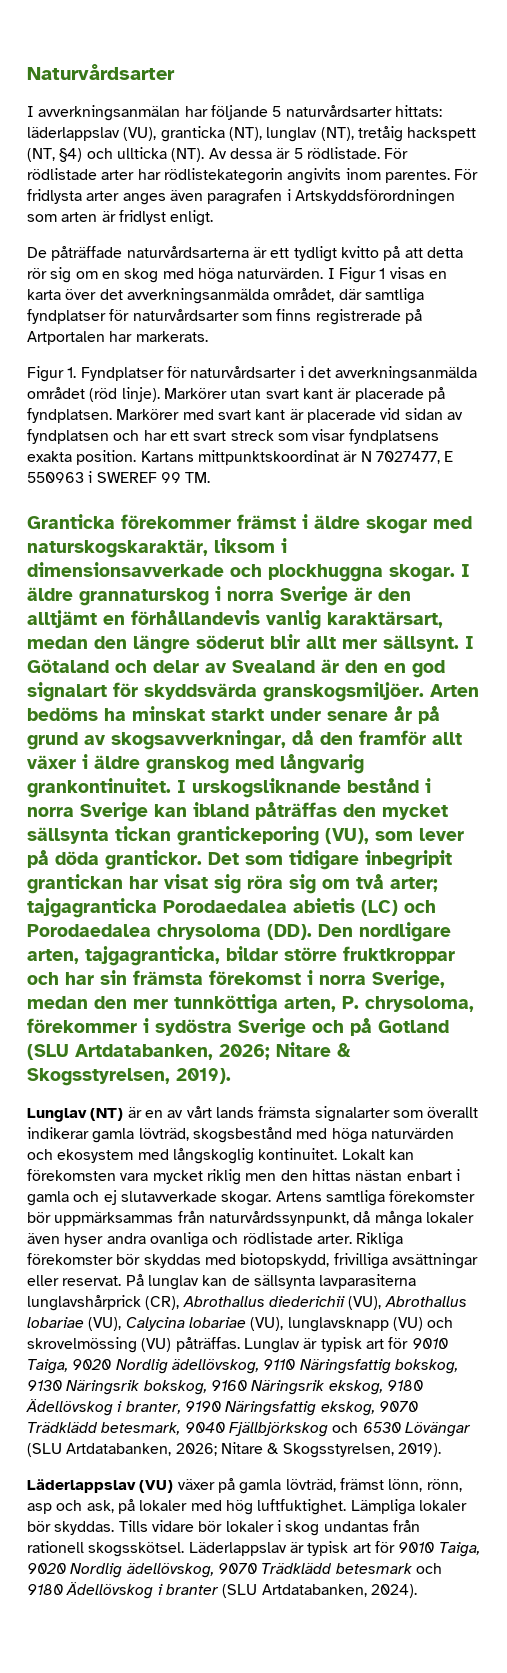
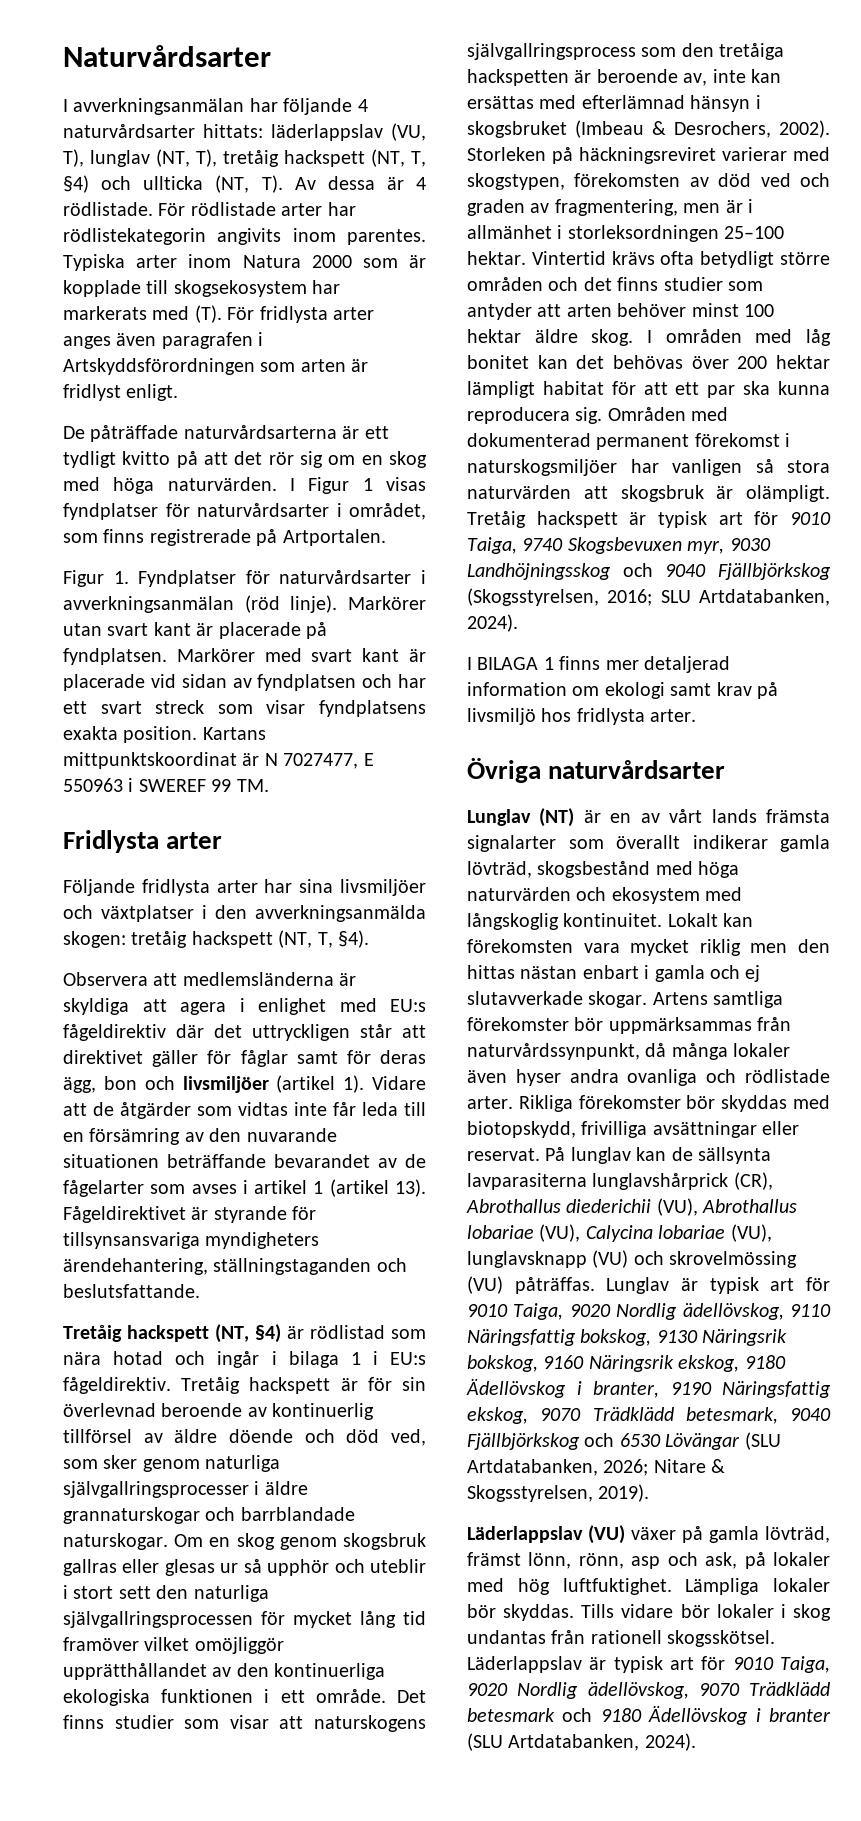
- I avverkningsanmälan har följande 5 naturvårdsarter hittats: läderlappslav (VU), granticka (NT), lunglav (NT), tretåig hackspett (NT, §4) och ullticka (NT). Av dessa är 5 rödlistade.
+ I avverkningsanmälan har följande 4 naturvårdsarter hittats: läderlappslav (VU, T), lunglav (NT, T), tretåig hackspett (NT, T, §4) och ullticka (NT, T). Av dessa är 4 rödlistade.
- För fridlysta arter anges även paragrafen i Artskyddsförordningen som arten är fridlyst enligt.
+ Typiska arter inom Natura 2000 som är kopplade till skogsekosystem har markerats med (T). För fridlysta arter anges även paragrafen i Artskyddsförordningen som arten är fridlyst enligt.
- De påträffade naturvårdsarterna är ett tydligt kvitto på att detta rör sig om en skog med höga naturvärden.
+ De påträffade naturvårdsarterna är ett tydligt kvitto på att det rör sig om en skog med höga naturvärden.
- I Figur 1 visas en karta över det avverkningsanmälda området, där samtliga fyndplatser för naturvårdsarter som finns registrerade på Artportalen har markerats.
+ I Figur 1 visas fyndplatser för naturvårdsarter i området, som finns registrerade på Artportalen.
- Figur 1. Fyndplatser för naturvårdsarter i det avverkningsanmälda området (röd linje).
+ Figur 1. Fyndplatser för naturvårdsarter i avverkningsanmälan (röd linje).
- Granticka förekommer främst i äldre skogar med naturskogskaraktär, liksom i dimensionsavverkade och plockhuggna skogar. I äldre grannaturskog i norra Sverige är den alltjämt en förhållandevis vanlig karaktärsart, medan den längre söderut blir allt mer sällsynt. I Götaland och delar av Svealand är den en god signalart för skyddsvärda granskogsmiljöer. Arten bedöms ha minskat starkt under senare år på grund av skogsavverkningar, då den framför allt växer i äldre granskog med långvarig grankontinuitet. I urskogsliknande bestånd i norra Sverige kan ibland påträffas den mycket sällsynta tickan grantickeporing (VU), som lever på döda grantickor. Det som tidigare inbegripit grantickan har visat sig röra sig om två arter; tajgagranticka Porodaedalea abietis (LC) och Porodaedalea chrysoloma (DD). Den nordligare arten, tajgagranticka, bildar större fruktkroppar och har sin främsta förekomst i norra Sverige, medan den mer tunnköttiga arten, P. chrysoloma, förekommer i sydöstra Sverige och på Gotland (SLU Artdatabanken, 2026; Nitare & Skogsstyrelsen, 2019).
+ Fridlysta arter
+ Följande fridlysta arter har sina livsmiljöer och växtplatser i den avverkningsanmälda skogen: tretåig hackspett (NT, T, §4).
+ Observera att medlemsländerna är skyldiga att agera i enlighet med EU:s fågeldirektiv där det uttryckligen står att direktivet gäller för fåglar samt för deras ägg, bon och livsmiljöer (artikel 1). Vidare att de åtgärder som vidtas inte får leda till en försämring av den nuvarande situationen beträffande bevarandet av de fågelarter som avses i artikel 1 (artikel 13). Fågeldirektivet är styrande för tillsynsansvariga myndigheters ärendehantering, ställningstaganden och beslutsfattande.
+ Tretåig hackspett (NT, §4) är rödlistad som nära hotad och ingår i bilaga 1 i EU:s fågeldirektiv. Tretåig hackspett är för sin överlevnad beroende av kontinuerlig tillförsel av äldre döende och död ved, som sker genom naturliga självgallringsprocesser i äldre grannaturskogar och barrblandade naturskogar. Om en skog genom skogsbruk gallras eller glesas ur så upphör och uteblir i stort sett den naturliga självgallringsprocessen för mycket lång tid framöver vilket omöjliggör upprätthållandet av den kontinuerliga ekologiska funktionen i ett område. Det finns studier som visar att naturskogens självgallringsprocess som den tretåiga hackspetten är beroende av, inte kan ersättas med efterlämnad hänsyn i skogsbruket (Imbeau & Desrochers, 2002). Storleken på häckningsreviret varierar med skogstypen, förekomsten av död ved och graden av fragmentering, men är i allmänhet i storleksordningen 25–100 hektar. Vintertid krävs ofta betydligt större områden och det finns studier som antyder att arten behöver minst 100 hektar äldre skog. I områden med låg bonitet kan det behövas över 200 hektar lämpligt habitat för att ett par ska kunna reproducera sig. Områden med dokumenterad permanent förekomst i naturskogsmiljöer har vanligen så stora naturvärden att skogsbruk är olämpligt. Tretåig hackspett är typisk art för 9010 Taiga, 9740 Skogsbevuxen myr, 9030 Landhöjningsskog och 9040 Fjällbjörkskog (Skogsstyrelsen, 2016; SLU Artdatabanken, 2024).
+ I BILAGA 1 finns mer detaljerad information om ekologi samt krav på livsmiljö hos fridlysta arter.
+ Övriga naturvårdsarter

